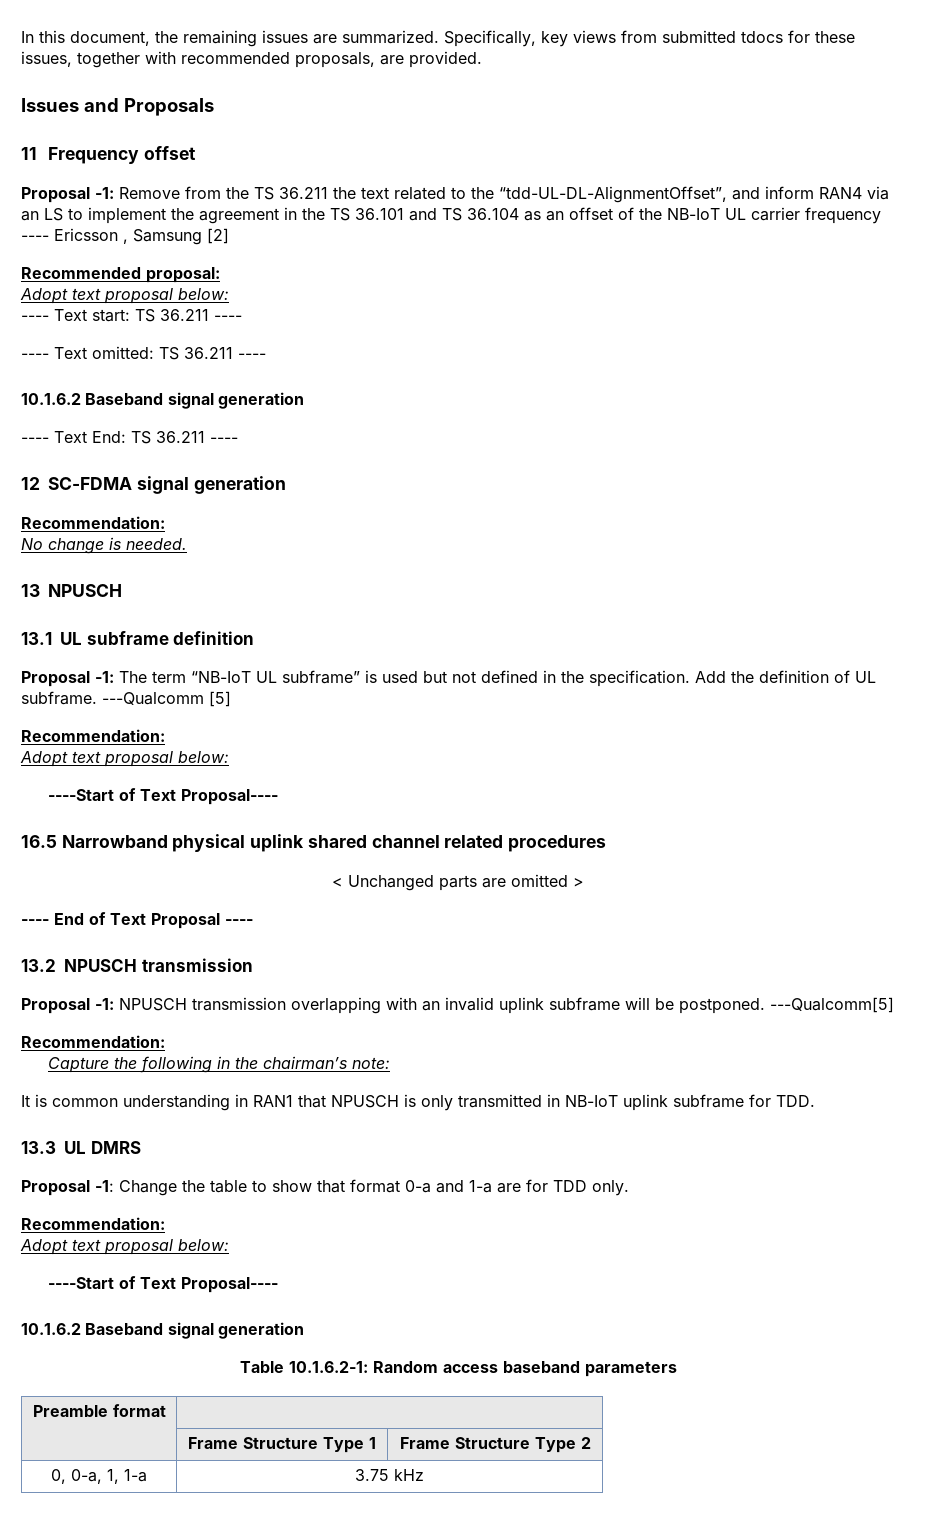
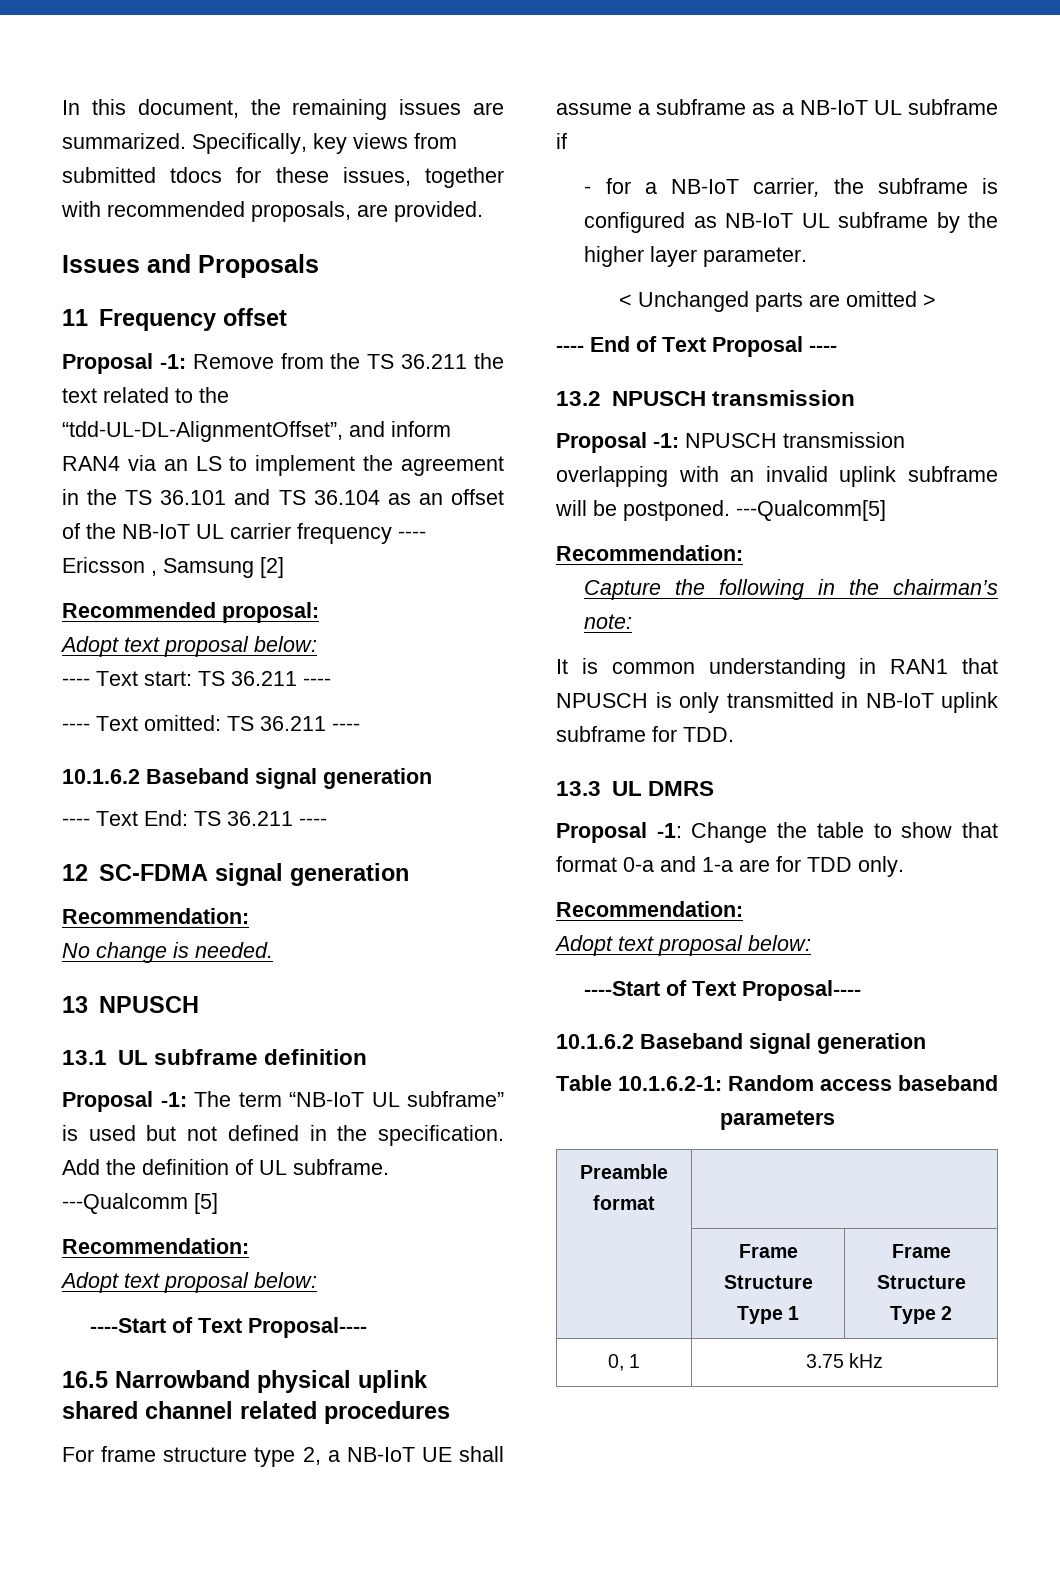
+ For frame structure type 2, a NB-IoT UE shall assume a subframe as a NB-IoT UL subframe if
+ - for a NB-IoT carrier, the subframe is configured as NB-IoT UL subframe by the higher layer parameter.
- 0, 0-a, 1, 1-a | 3.75 kHz
+ 0, 1 | 3.75 kHz

